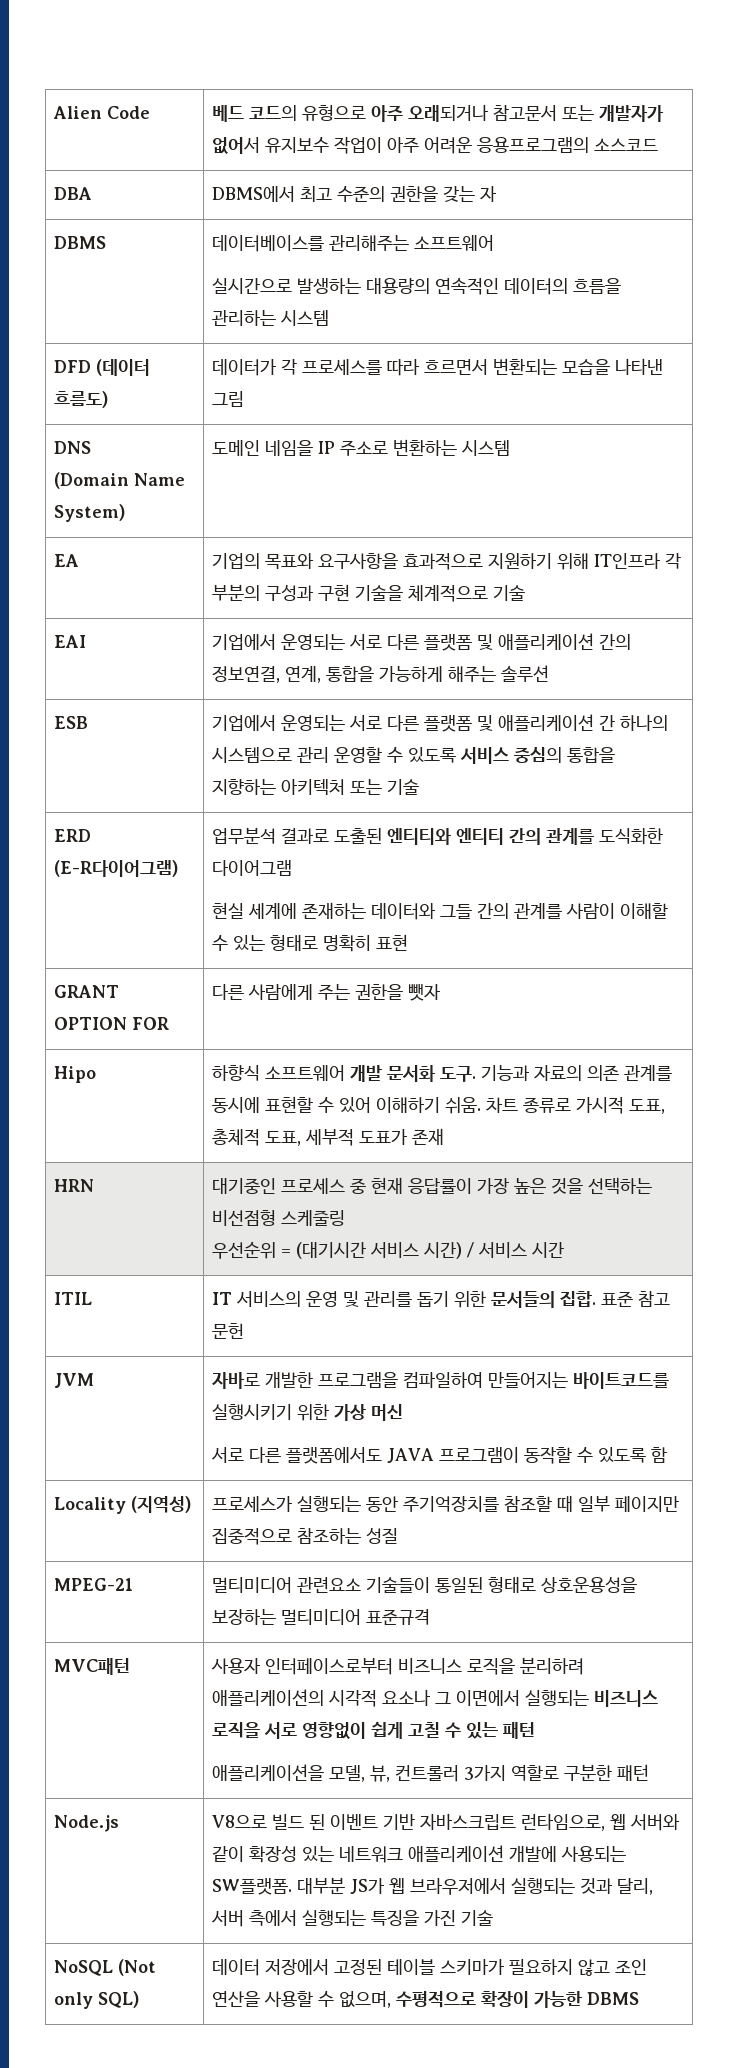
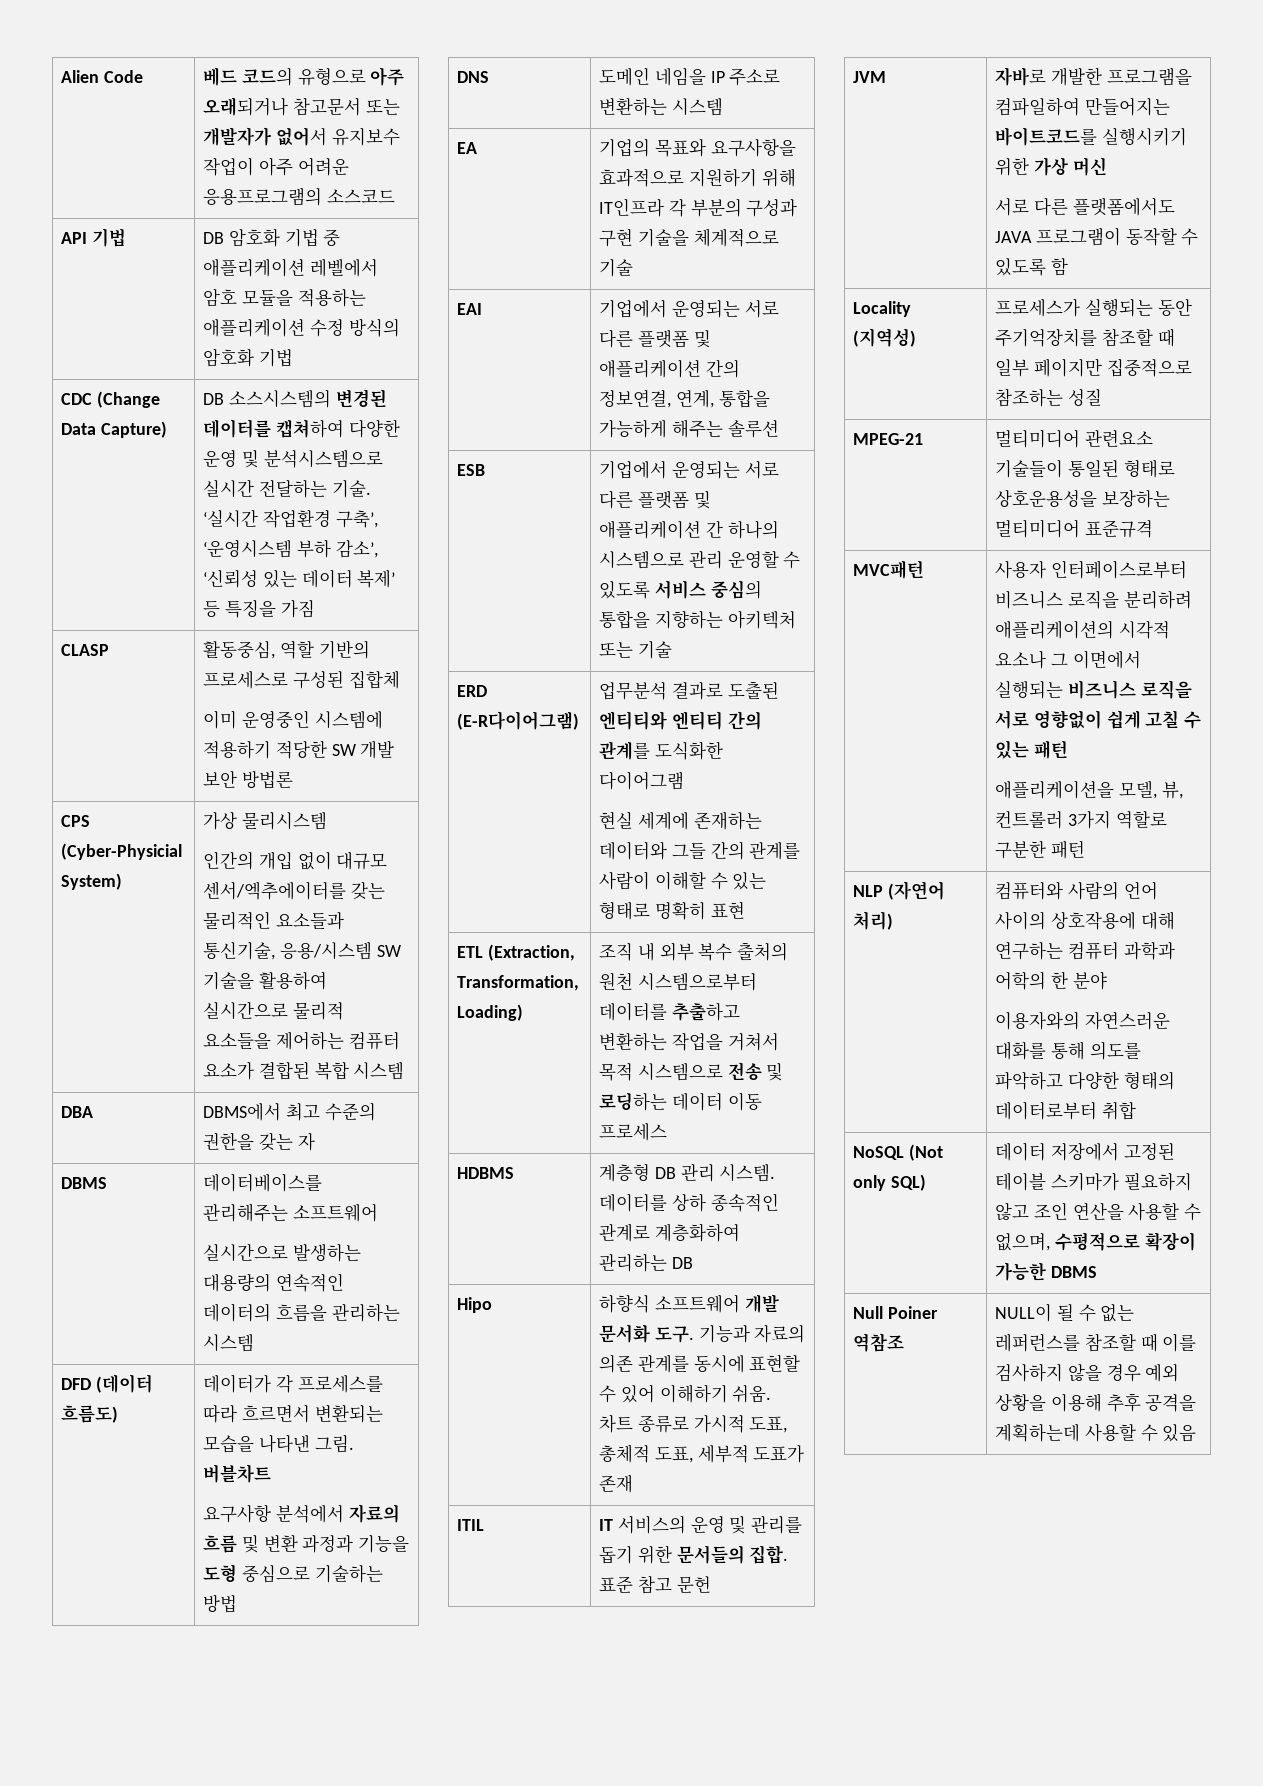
+ API 기법 | DB 암호화 기법 중 애플리케이션 레벨에서 암호 모듈을 적용하는 애플리케이션 수정 방식의 암호화 기법
+ CDC (Change Data Capture) | DB 소스시스템의 변경된 데이터를 캡쳐하여 다양한 운영 및 분석시스템으로 실시간 전달하는 기술. ‘실시간 작업환경 구축’, ‘운영시스템 부하 감소’, ‘신뢰성 있는 데이터 복제’ 등 특징을 가짐
+ CLASP | 활동중심, 역할 기반의 프로세스로 구성된 집합체
+ 이미 운영중인 시스템에 적용하기 적당한 SW 개발 보안 방법론
+ CPS (Cyber-Physicial System) | 가상 물리시스템
+ 인간의 개입 없이 대규모 센서/엑추에이터를 갖는 물리적인 요소들과 통신기술, 응용/시스템 SW 기술을 활용하여 실시간으로 물리적 요소들을 제어하는 컴퓨터 요소가 결합된 복합 시스템
- DFD (데이터 흐름도) | 데이터가 각 프로세스를 따라 흐르면서 변환되는 모습을 나타낸 그림
- DNS
- (Domain Name System) | 도메인 네임을 IP 주소로 변환하는 시스템
+ DFD (데이터 흐름도) | 데이터가 각 프로세스를 따라 흐르면서 변환되는 모습을 나타낸 그림. 버블차트
+ 요구사항 분석에서 자료의 흐름 및 변환 과정과 기능을 도형 중심으로 기술하는 방법
+ DNS | 도메인 네임을 IP 주소로 변환하는 시스템
- GRANT OPTION FOR | 다른 사람에게 주는 권한을 뺏자
+ ETL (Extraction, Transformation, Loading) | 조직 내 외부 복수 출처의 원천 시스템으로부터 데이터를 추출하고 변환하는 작업을 거쳐서 목적 시스템으로 전송 및 로딩하는 데이터 이동 프로세스
+ HDBMS | 계층형 DB 관리 시스템. 데이터를 상하 종속적인 관계로 계층화하여 관리하는 DB
- HRN | 대기중인 프로세스 중 현재 응답률이 가장 높은 것을 선택하는 비선점형 스케줄링
- 우선순위 = (대기시간 서비스 시간) / 서비스 시간
- Node.js | V8으로 빌드 된 이벤트 기반 자바스크립트 런타임으로, 웹 서버와 같이 확장성 있는 네트워크 애플리케이션 개발에 사용되는 SW플랫폼. 대부분 JS가 웹 브라우저에서 실행되는 것과 달리, 서버 측에서 실행되는 특징을 가진 기술
+ NLP (자연어 처리) | 컴퓨터와 사람의 언어 사이의 상호작용에 대해 연구하는 컴퓨터 과학과 어학의 한 분야
+ 이용자와의 자연스러운 대화를 통해 의도를 파악하고 다양한 형태의 데이터로부터 취합
+ Null Poiner 역참조 | NULL이 될 수 없는 레퍼런스를 참조할 때 이를 검사하지 않을 경우 예외 상황을 이용해 추후 공격을 계획하는데 사용할 수 있음

